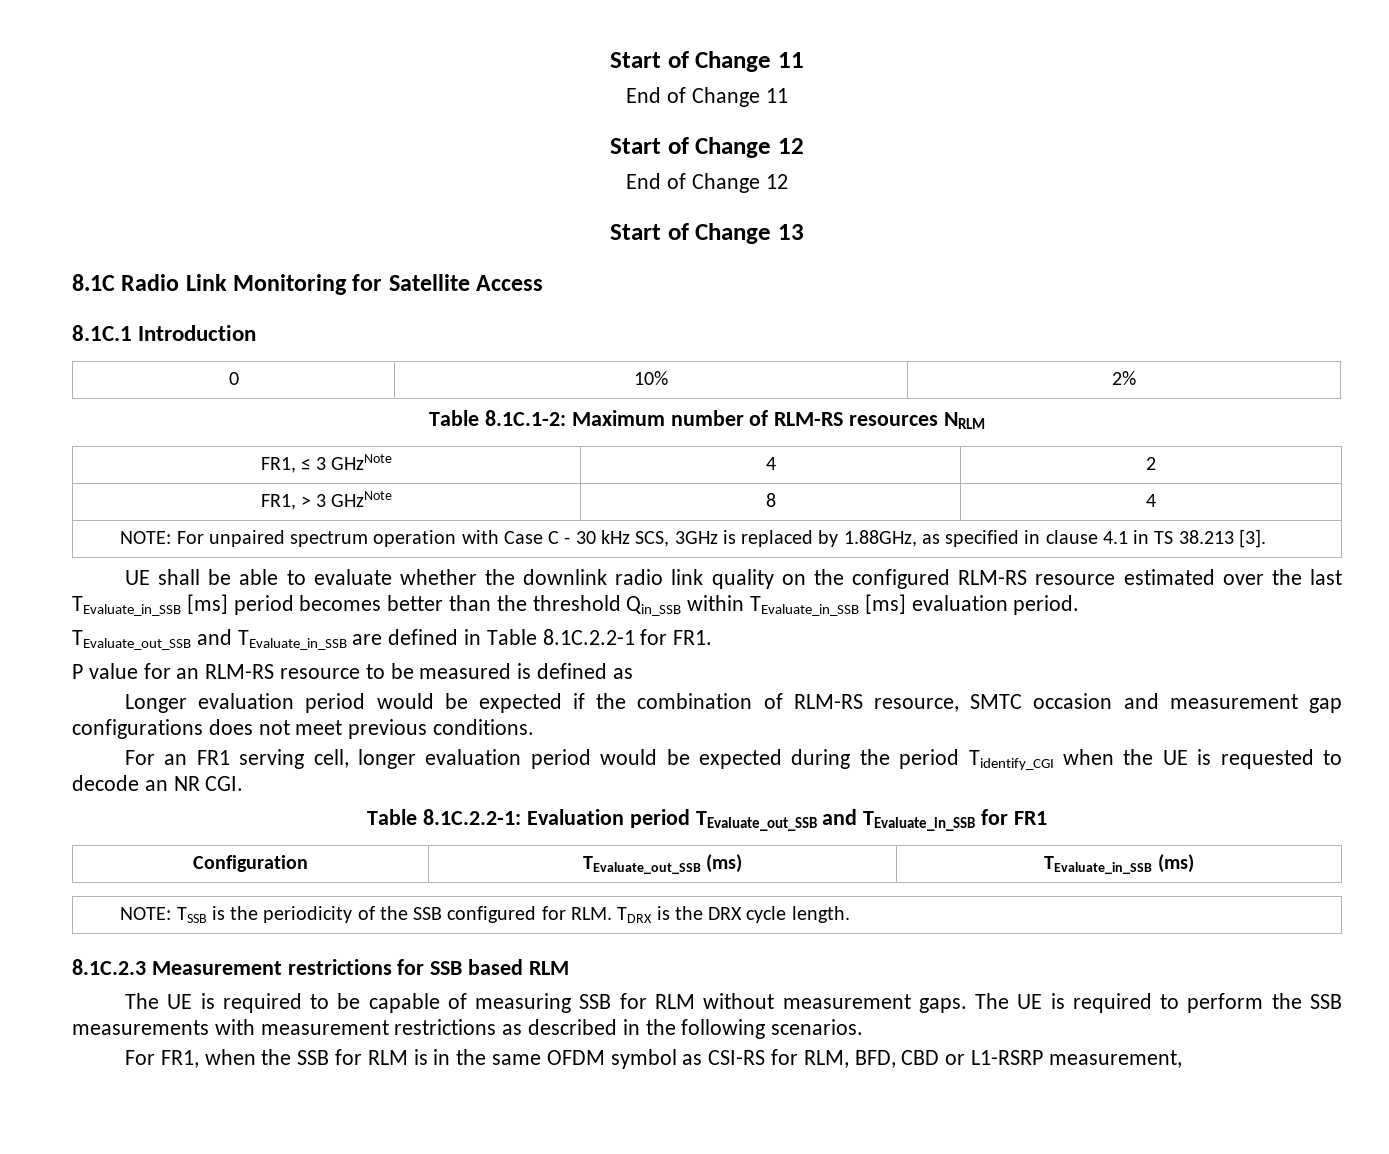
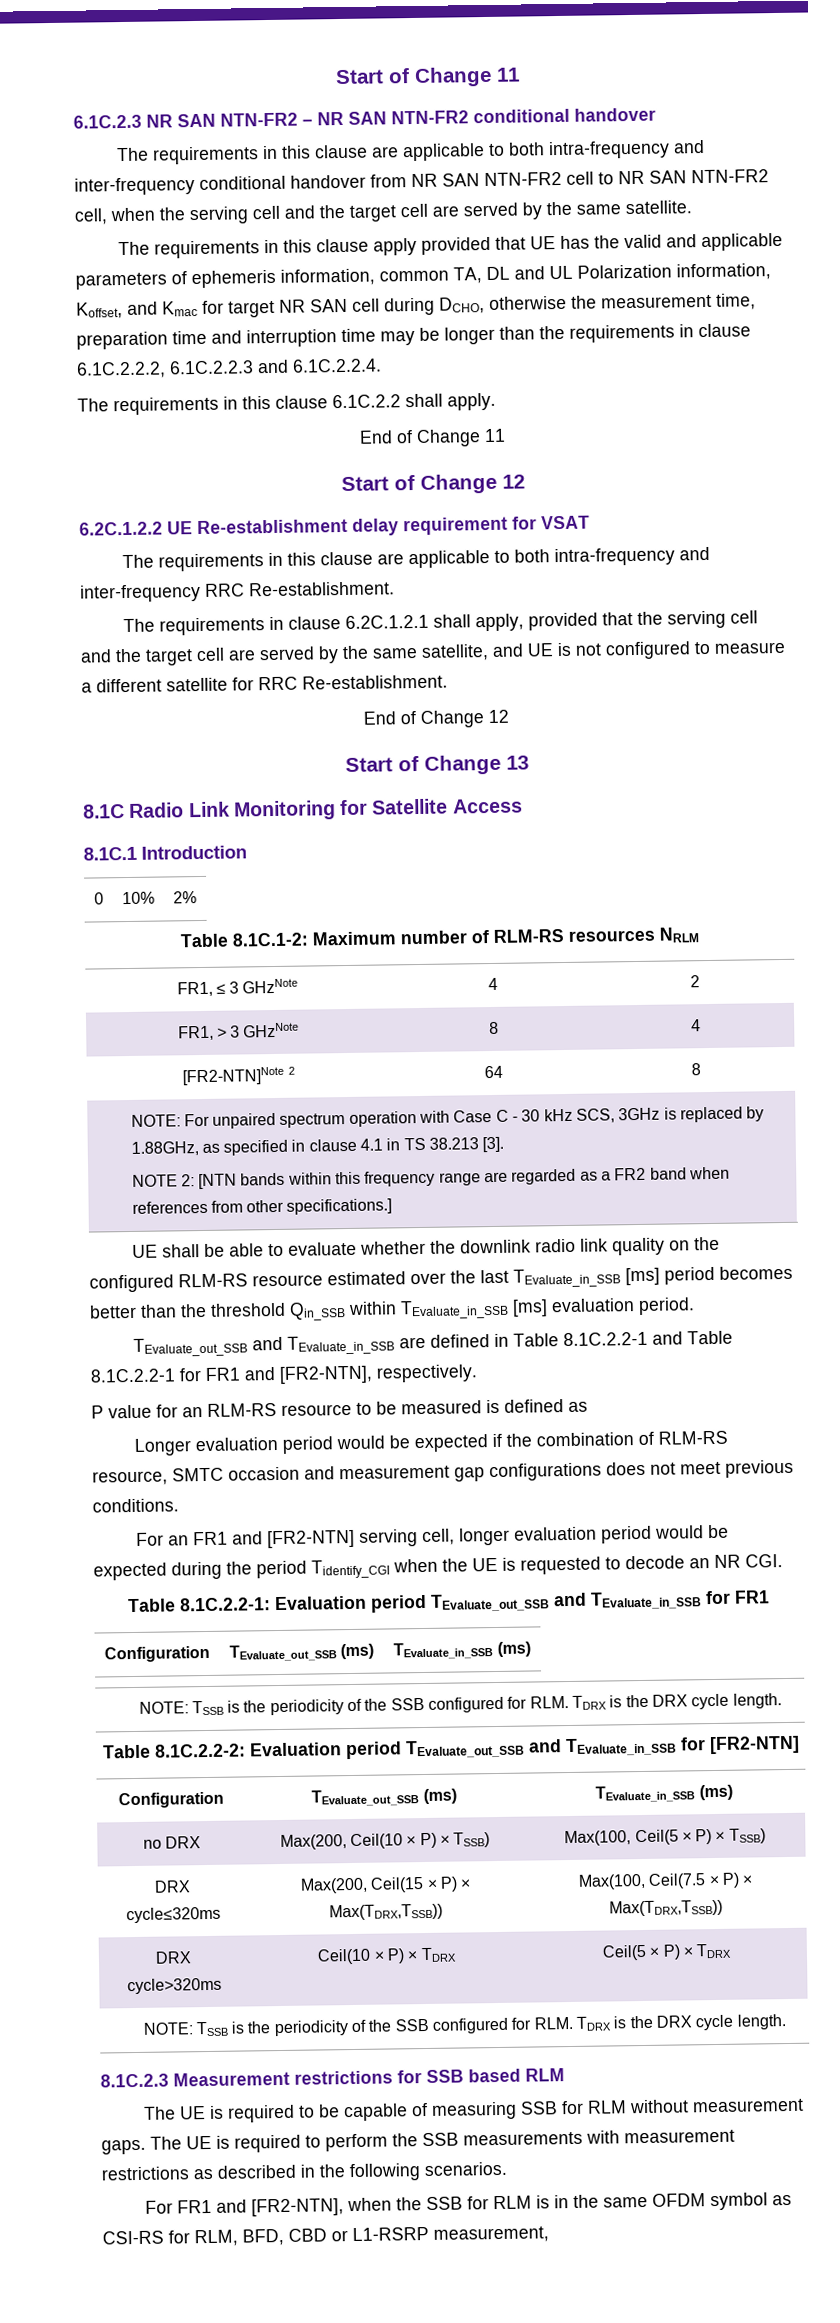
+ 6.1C.2.3 NR SAN NTN-FR2 – NR SAN NTN-FR2 conditional handover
+ The requirements in this clause are applicable to both intra-frequency and inter-frequency conditional handover from NR SAN NTN-FR2 cell to NR SAN NTN-FR2 cell, when the serving cell and the target cell are served by the same satellite.
+ The requirements in this clause apply provided that UE has the valid and applicable parameters of ephemeris information, common TA, DL and UL Polarization information, Koffset, and Kmac for target NR SAN cell during DCHO, otherwise the measurement time, preparation time and interruption time may be longer than the requirements in clause 6.1C.2.2.2, 6.1C.2.2.3 and 6.1C.2.2.4.
+ The requirements in this clause 6.1C.2.2 shall apply.
+ 6.2C.1.2.2 UE Re-establishment delay requirement for VSAT
+ The requirements in this clause are applicable to both intra-frequency and inter-frequency RRC Re-establishment.
+ The requirements in clause 6.2C.1.2.1 shall apply, provided that the serving cell and the target cell are served by the same satellite, and UE is not configured to measure a different satellite for RRC Re-establishment.
+ [FR2-NTN]Note 2 | 64 | 8
+ NOTE 2: [NTN bands within this frequency range are regarded as a FR2 band when references from other specifications.]
- TEvaluate_out_SSB and TEvaluate_in_SSB are defined in Table 8.1C.2.2-1 for FR1.
+ TEvaluate_out_SSB and TEvaluate_in_SSB are defined in Table 8.1C.2.2-1 and Table 8.1C.2.2-1 for FR1 and [FR2-NTN], respectively.
- For an FR1 serving cell, longer evaluation period would be expected during the period Tidentify_CGI when the UE is requested to decode an NR CGI.
+ For an FR1 and [FR2-NTN] serving cell, longer evaluation period would be expected during the period Tidentify_CGI when the UE is requested to decode an NR CGI.
+ Table 8.1C.2.2-2: Evaluation period TEvaluate_out_SSB and TEvaluate_in_SSB for [FR2-NTN]
+ Configuration | TEvaluate_out_SSB (ms) | TEvaluate_in_SSB (ms)
+ no DRX | Max(200, Ceil(10 × P) × TSSB) | Max(100, Ceil(5 × P) × TSSB)
+ DRX cycle≤320ms | Max(200, Ceil(15 × P) × Max(TDRX,TSSB)) | Max(100, Ceil(7.5 × P) × Max(TDRX,TSSB))
+ DRX cycle>320ms | Ceil(10 × P) × TDRX | Ceil(5 × P) × TDRX
+ NOTE: TSSB is the periodicity of the SSB configured for RLM. TDRX is the DRX cycle length.
- For FR1, when the SSB for RLM is in the same OFDM symbol as CSI-RS for RLM, BFD, CBD or L1-RSRP measurement,
+ For FR1 and [FR2-NTN], when the SSB for RLM is in the same OFDM symbol as CSI-RS for RLM, BFD, CBD or L1-RSRP measurement,

